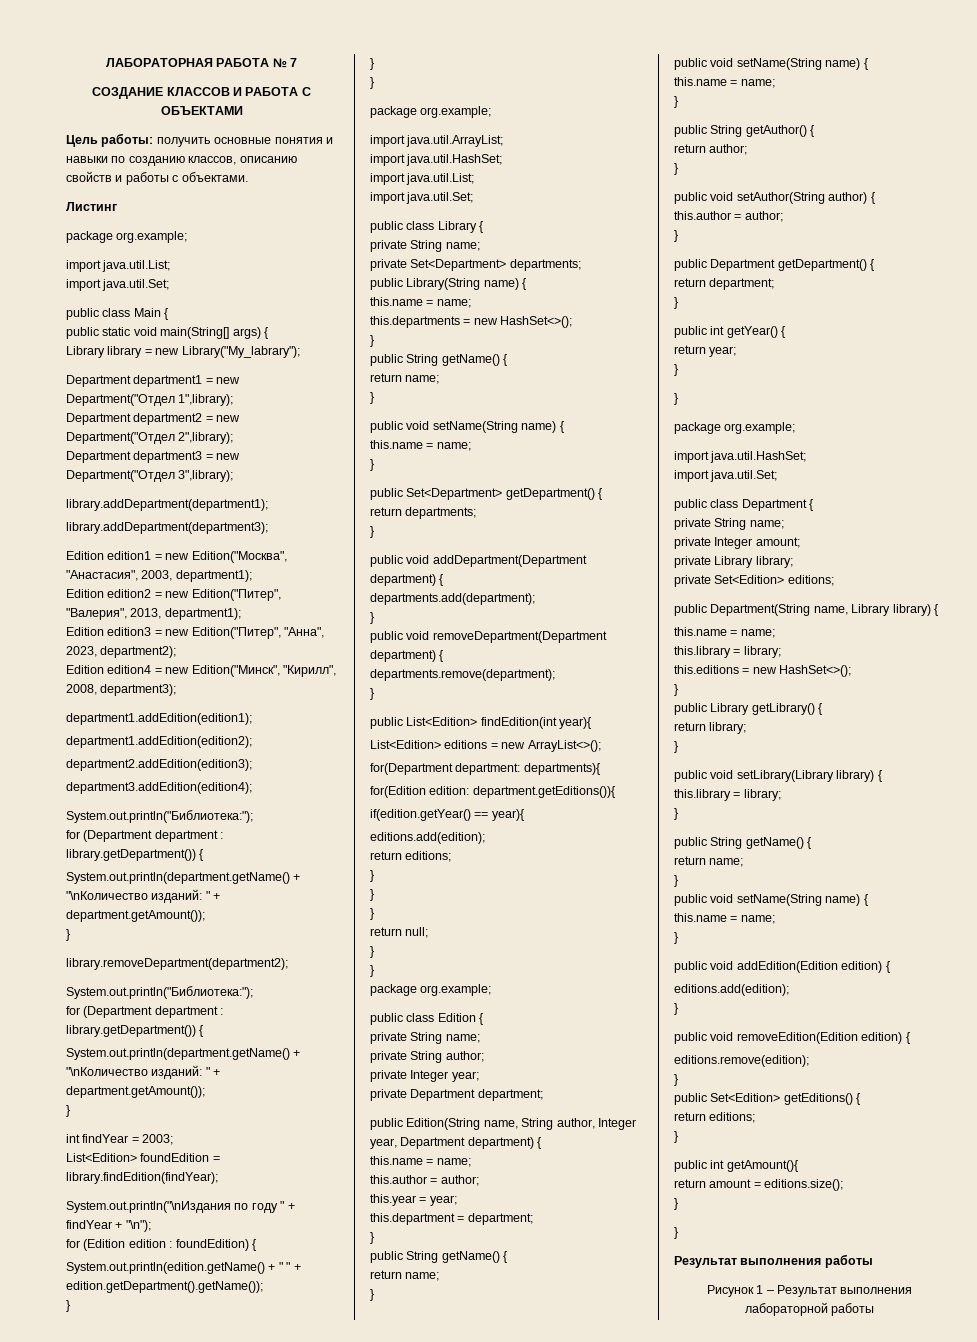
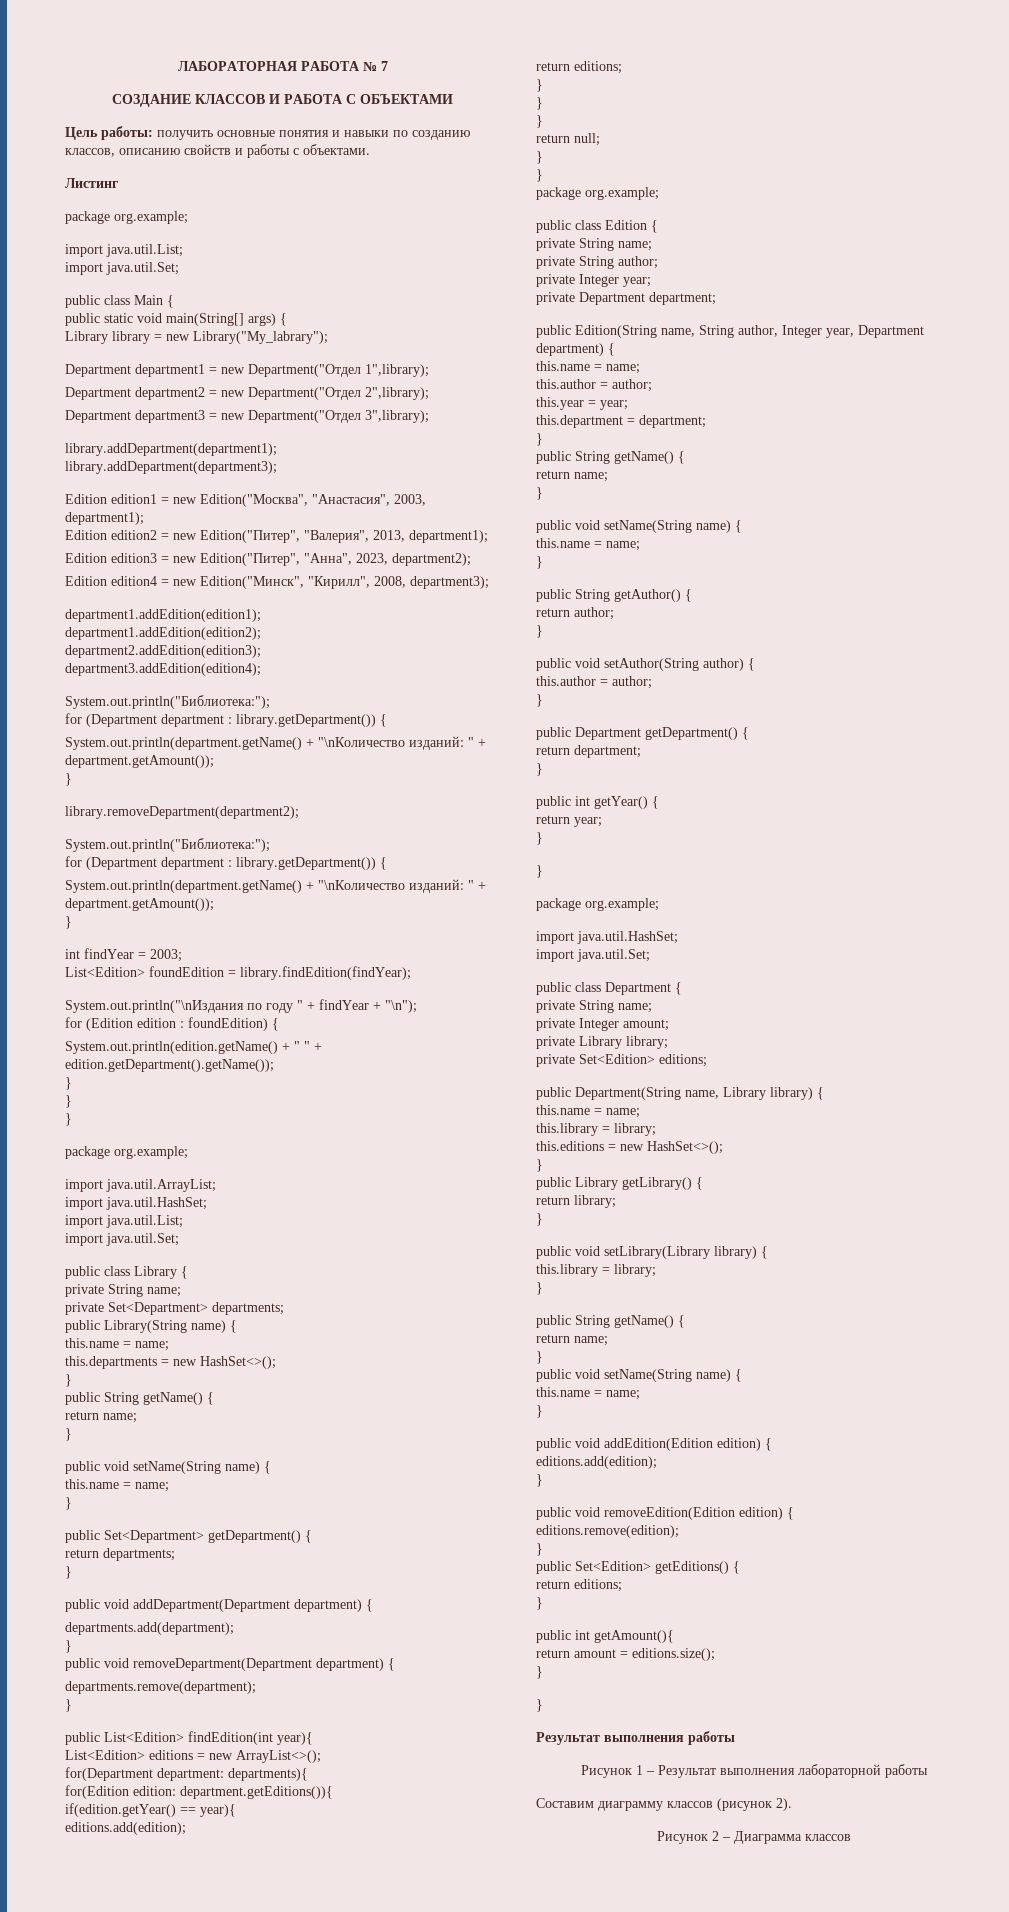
+ Составим диаграмму классов (рисунок 2).
+ Рисунок 2 – Диаграмма классов

